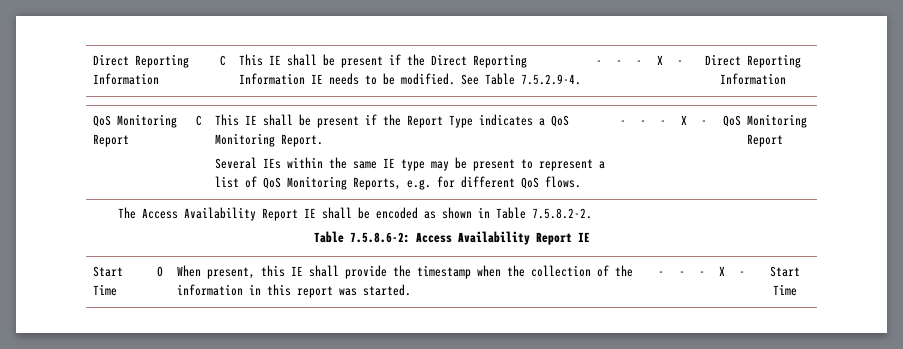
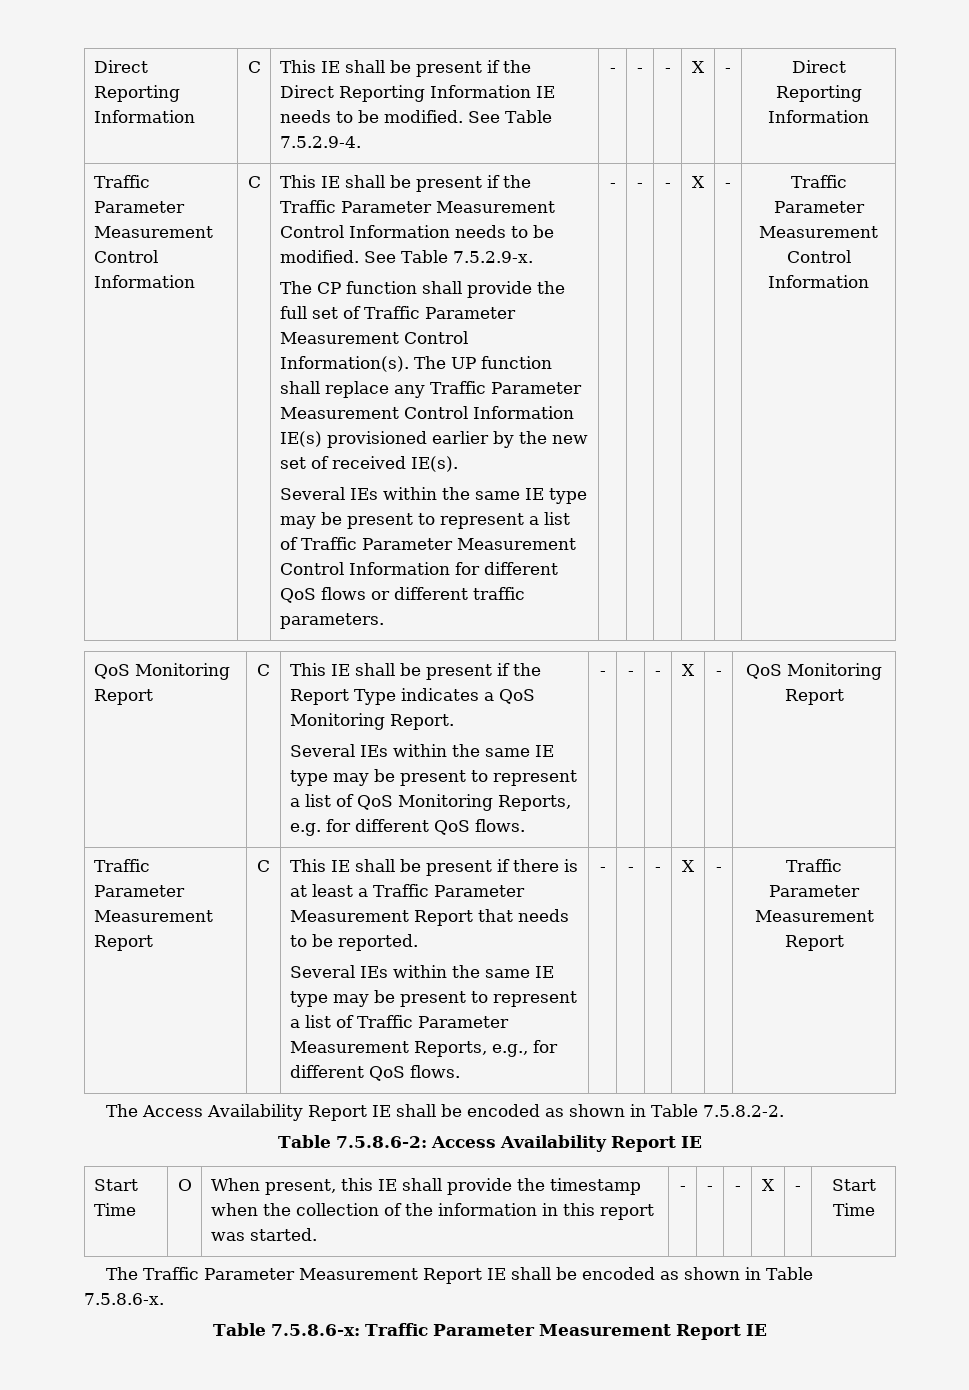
+ Traffic Parameter Measurement Control Information | C | This IE shall be present if the Traffic Parameter Measurement Control Information needs to be modified. See Table 7.5.2.9-x.
+ The CP function shall provide the full set of Traffic Parameter Measurement Control Information(s). The UP function shall replace any Traffic Parameter Measurement Control Information IE(s) provisioned earlier by the new set of received IE(s).
+ Several IEs within the same IE type may be present to represent a list of Traffic Parameter Measurement Control Information for different QoS flows or different traffic parameters. | - | - | - | X | - | Traffic Parameter Measurement Control Information
+ Traffic Parameter Measurement Report | C | This IE shall be present if there is at least a Traffic Parameter Measurement Report that needs to be reported.
+ Several IEs within the same IE type may be present to represent a list of Traffic Parameter Measurement Reports, e.g., for different QoS flows. | - | - | - | X | - | Traffic Parameter Measurement Report
+ The Traffic Parameter Measurement Report IE shall be encoded as shown in Table 7.5.8.6-x.
+ Table 7.5.8.6-x: Traffic Parameter Measurement Report IE

